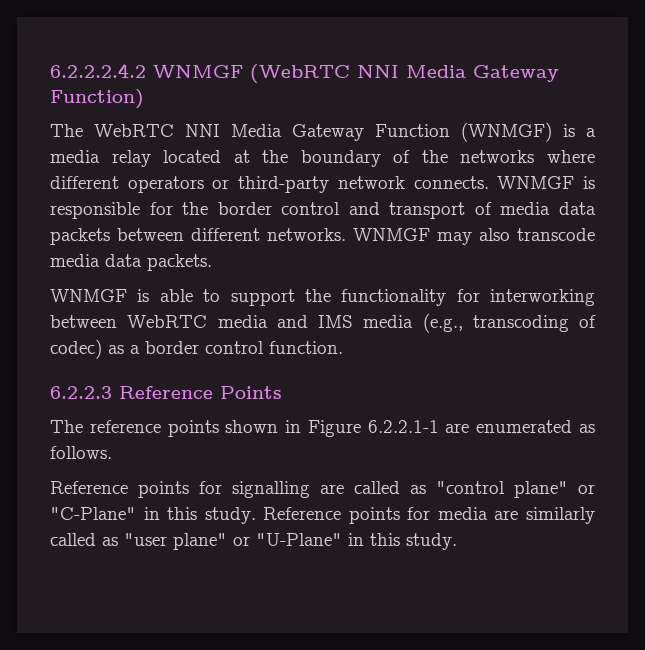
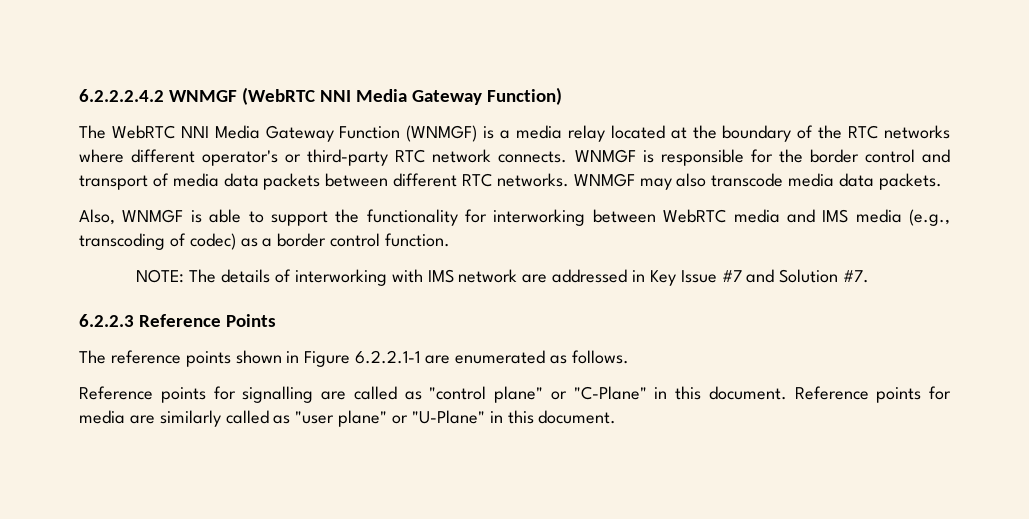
- The WebRTC NNI Media Gateway Function (WNMGF) is a media relay located at the boundary of the networks where different operators or third-party network connects.
+ The WebRTC NNI Media Gateway Function (WNMGF) is a media relay located at the boundary of the RTC networks where different operator's or third-party RTC network connects.
- WNMGF is responsible for the border control and transport of media data packets between different networks.
+ WNMGF is responsible for the border control and transport of media data packets between different RTC networks.
- WNMGF is able to support the functionality for interworking between WebRTC media and IMS media (e.g., transcoding of codec) as a border control function.
+ Also, WNMGF is able to support the functionality for interworking between WebRTC media and IMS media (e.g., transcoding of codec) as a border control function.
+ NOTE: The details of interworking with IMS network are addressed in Key Issue #7 and Solution #7.
- Reference points for signalling are called as "control plane" or "C-Plane" in this study.
+ Reference points for signalling are called as "control plane" or "C-Plane" in this document.
- Reference points for media are similarly called as "user plane" or "U-Plane" in this study.
+ Reference points for media are similarly called as "user plane" or "U-Plane" in this document.

